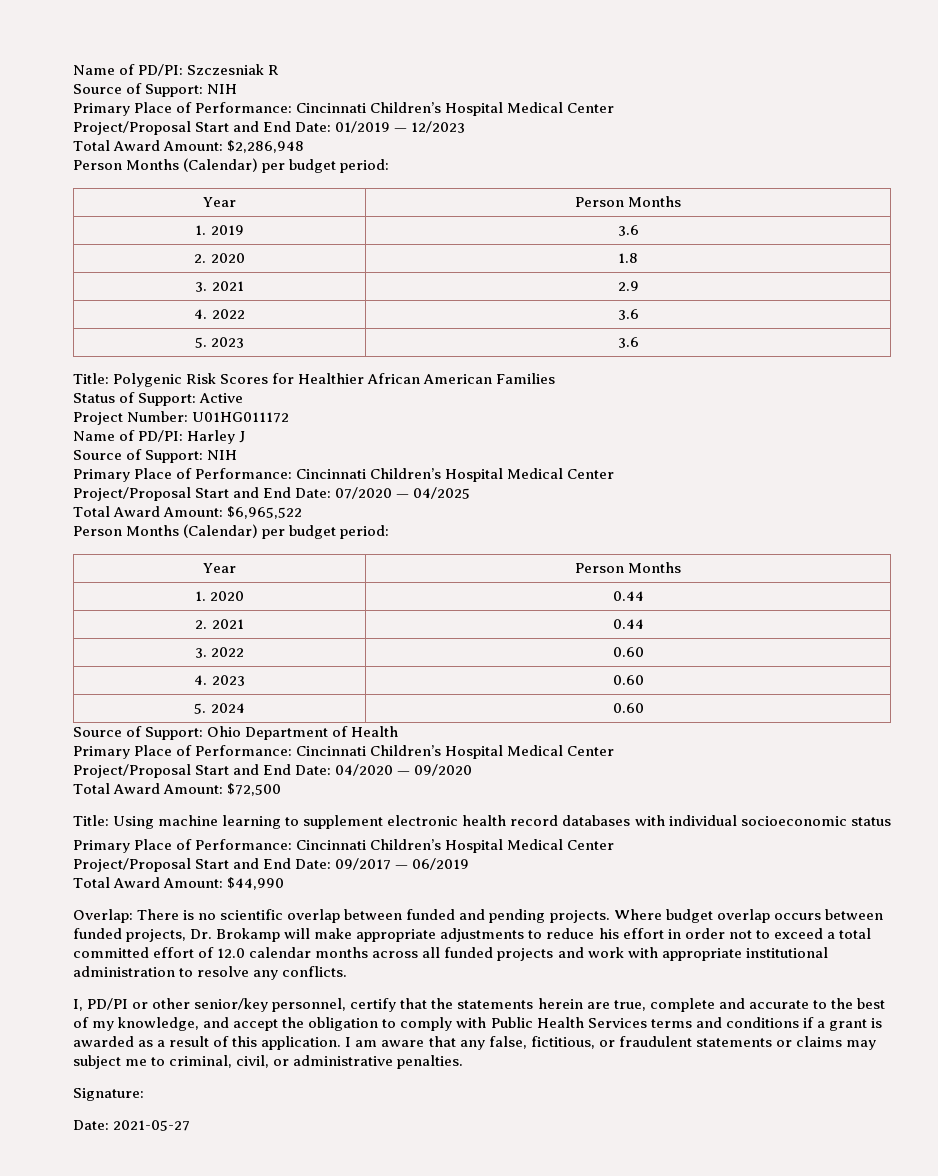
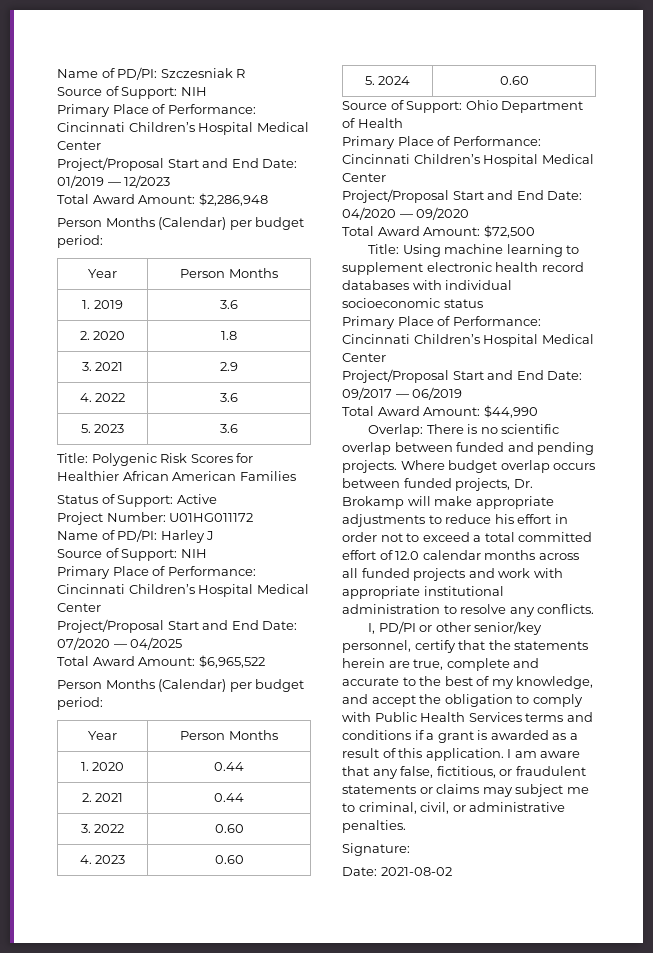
- Date: 2021-05-27
+ Date: 2021-08-02

